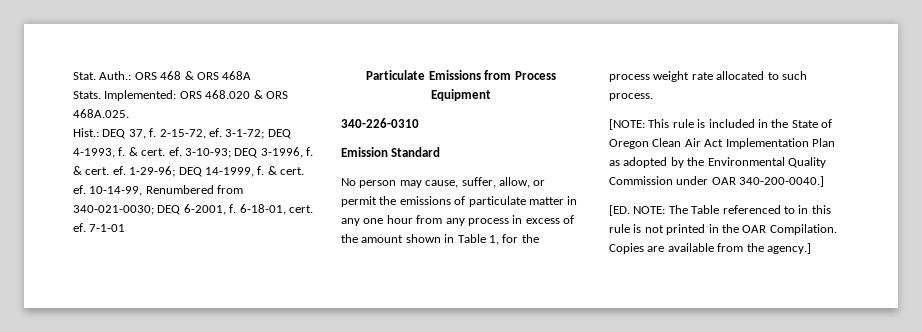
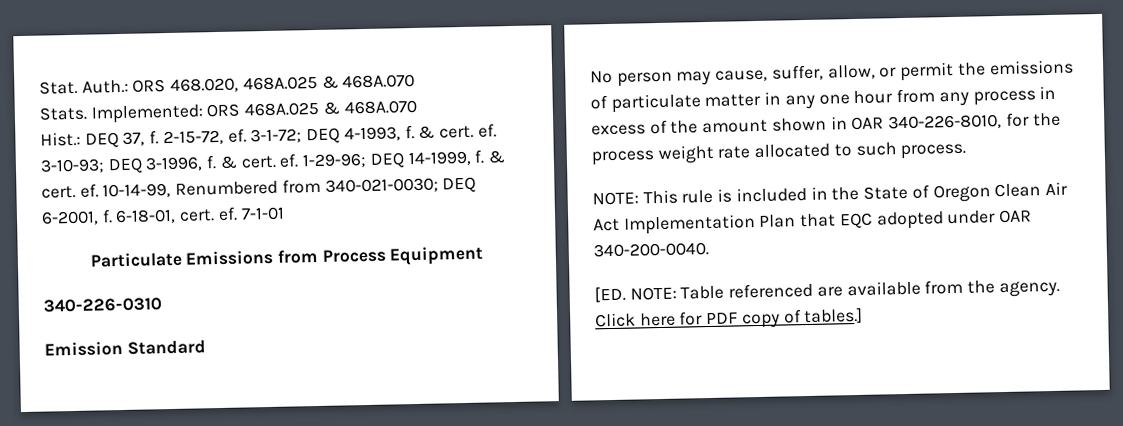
- Auth.: ORS 468 & ORS 468A
+ Auth.: ORS 468.020, 468A.025 & 468A.070
- Implemented: ORS 468.020 & ORS 468A.025.
+ Implemented: ORS 468A.025 & 468A.070
- No person may cause, suffer, allow, or permit the emissions of particulate matter in any one hour from any process in excess of the amount shown in Table 1, for the process weight rate allocated to such process.
+ No person may cause, suffer, allow, or permit the emissions of particulate matter in any one hour from any process in excess of the amount shown in OAR 340-226-8010, for the process weight rate allocated to such process.
- [NOTE: This rule is included in the State of Oregon Clean Air Act Implementation Plan as adopted by the Environmental Quality Commission under OAR 340-200-0040.]
+ NOTE: This rule is included in the State of Oregon Clean Air Act Implementation Plan that EQC adopted under OAR 340-200-0040.
- [ED. NOTE: The Table referenced to in this rule is not printed in the OAR Compilation. Copies are available from the agency.]
+ [ED. NOTE: Table referenced are available from the agency. Click here for PDF copy of tables.]

